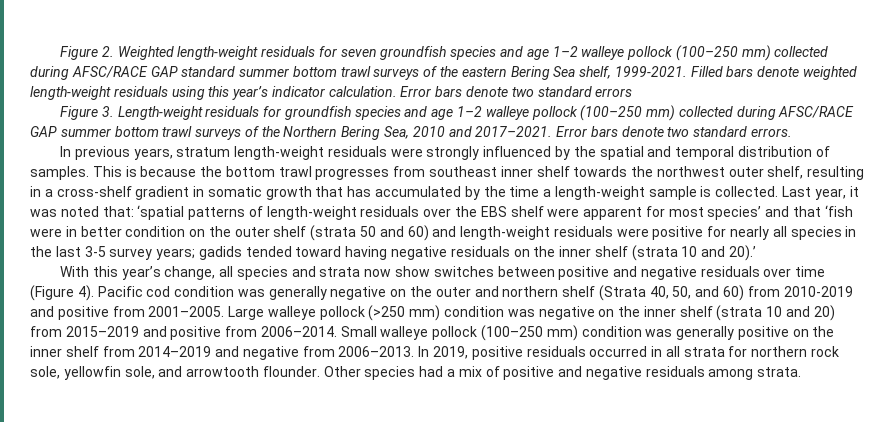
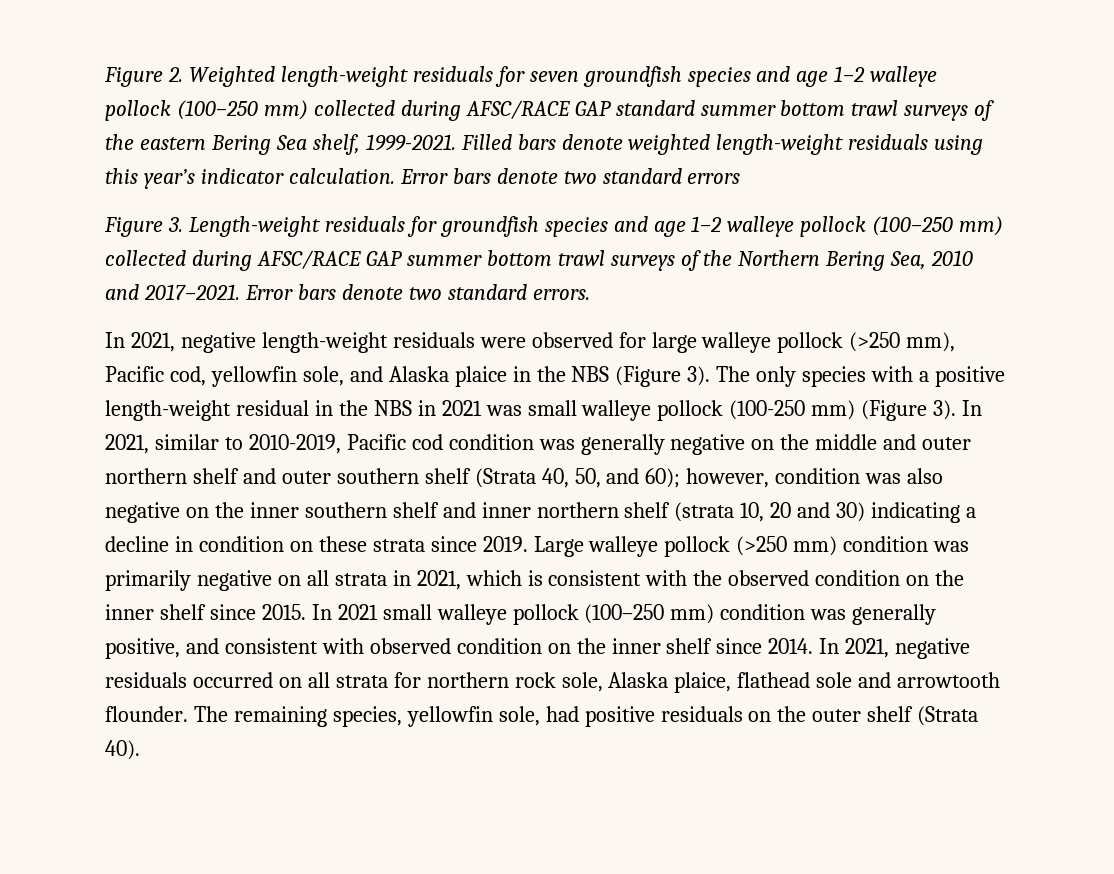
- In previous years, stratum length-weight residuals were strongly influenced by the spatial and temporal distribution of samples. This is because the bottom trawl progresses from southeast inner shelf towards the northwest outer shelf, resulting in a cross-shelf gradient in somatic growth that has accumulated by the time a length-weight sample is collected. Last year, it was noted that: ‘spatial patterns of length-weight residuals over the EBS shelf were apparent for most species’ and that ‘fish were in better condition on the outer shelf (strata 50 and 60) and length-weight residuals were positive for nearly all species in the last 3-5 survey years; gadids tended toward having negative residuals on the inner shelf (strata 10 and 20).’
- With this year’s change, all species and strata now show switches between positive and negative residuals over time (Figure 4). Pacific cod condition was generally negative on the outer and northern shelf (Strata 40, 50, and 60) from 2010-2019 and positive from 2001–2005.
+ In 2021, negative length-weight residuals were observed for large walleye pollock (>250 mm), Pacific cod, yellowfin sole, and Alaska plaice in the NBS (Figure 3). The only species with a positive length-weight residual in the NBS in 2021 was small walleye pollock (100-250 mm) (Figure 3). In 2021, similar to 2010-2019, Pacific cod condition was generally negative on the middle and outer northern shelf and outer southern shelf (Strata 40, 50, and 60); however, condition was also negative on the inner southern shelf and inner northern shelf (strata 10, 20 and 30) indicating a decline in condition on these strata since 2019.
- Large walleye pollock (>250 mm) condition was negative on the inner shelf (strata 10 and 20) from 2015–2019 and positive from 2006–2014. Small walleye pollock (100–250 mm) condition was generally positive on the inner shelf from 2014–2019 and negative from 2006–2013. In 2019, positive residuals occurred in all strata for northern rock sole, yellowfin sole, and arrowtooth flounder. Other species had a mix of positive and negative residuals among strata.
+ Large walleye pollock (>250 mm) condition was primarily negative on all strata in 2021, which is consistent with the observed condition on the inner shelf since 2015. In 2021 small walleye pollock (100–250 mm) condition was generally positive, and consistent with observed condition on the inner shelf since 2014. In 2021, negative residuals occurred on all strata for northern rock sole, Alaska plaice, flathead sole and arrowtooth flounder. The remaining species, yellowfin sole, had positive residuals on the outer shelf (Strata 40).

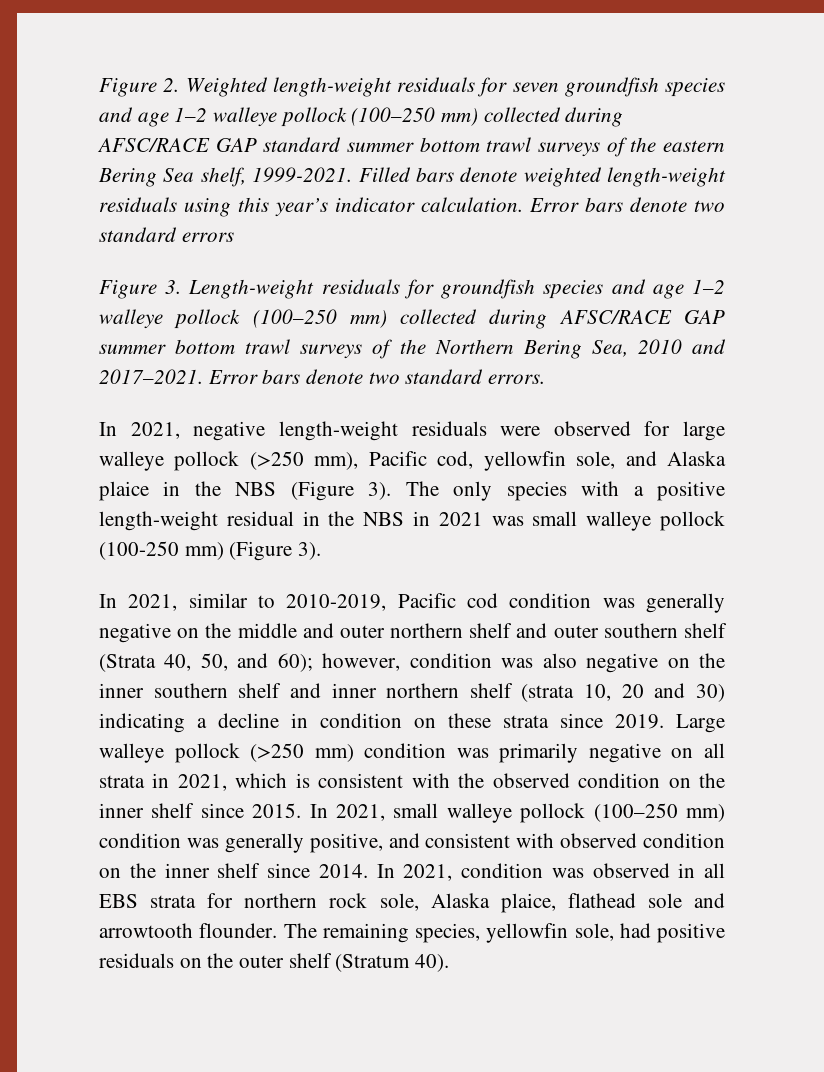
- The only species with a positive length-weight residual in the NBS in 2021 was small walleye pollock (100-250 mm) (Figure 3). In 2021, similar to 2010-2019, Pacific cod condition was generally negative on the middle and outer northern shelf and outer southern shelf (Strata 40, 50, and 60);
+ The only species with a positive length-weight residual in the NBS in 2021 was small walleye pollock (100-250 mm) (Figure 3).
+ In 2021, similar to 2010-2019, Pacific cod condition was generally negative on the middle and outer northern shelf and outer southern shelf (Strata 40, 50, and 60);
- In 2021 small walleye pollock (100–250 mm) condition was generally positive, and consistent with observed condition on the inner shelf since 2014.
+ In 2021, small walleye pollock (100–250 mm) condition was generally positive, and consistent with observed condition on the inner shelf since 2014.
- In 2021, negative residuals occurred on all strata for northern rock sole, Alaska plaice, flathead sole and arrowtooth flounder.
+ In 2021, condition was observed in all EBS strata for northern rock sole, Alaska plaice, flathead sole and arrowtooth flounder.
- The remaining species, yellowfin sole, had positive residuals on the outer shelf (Strata 40).
+ The remaining species, yellowfin sole, had positive residuals on the outer shelf (Stratum 40).

